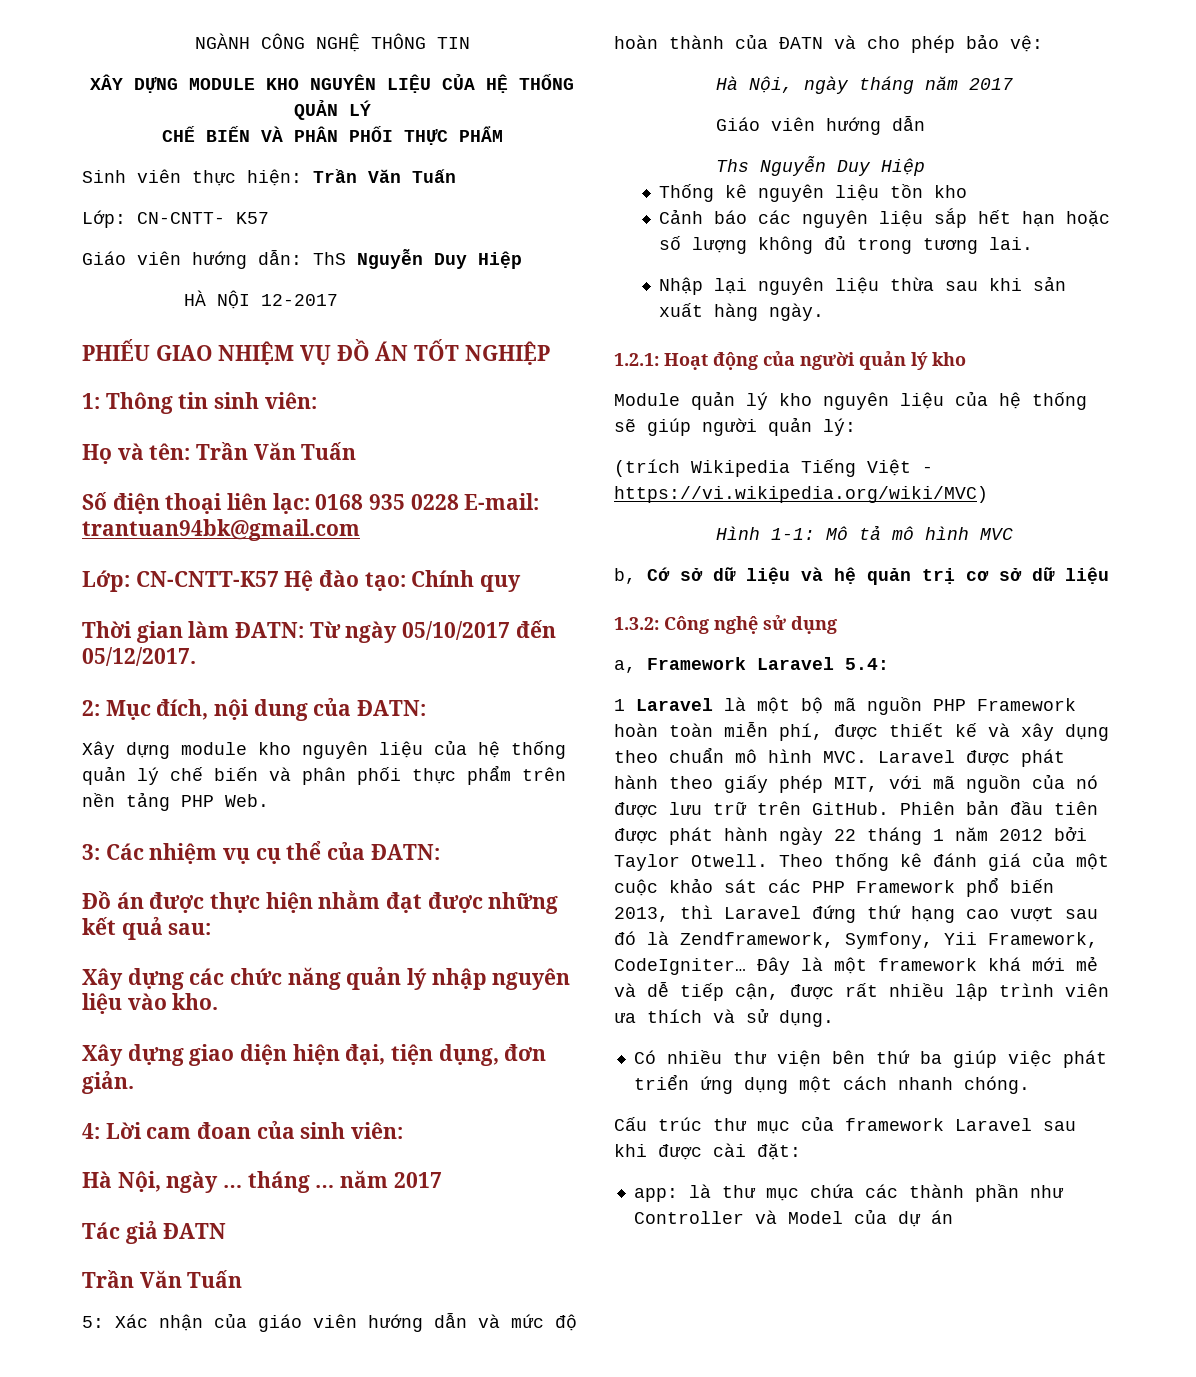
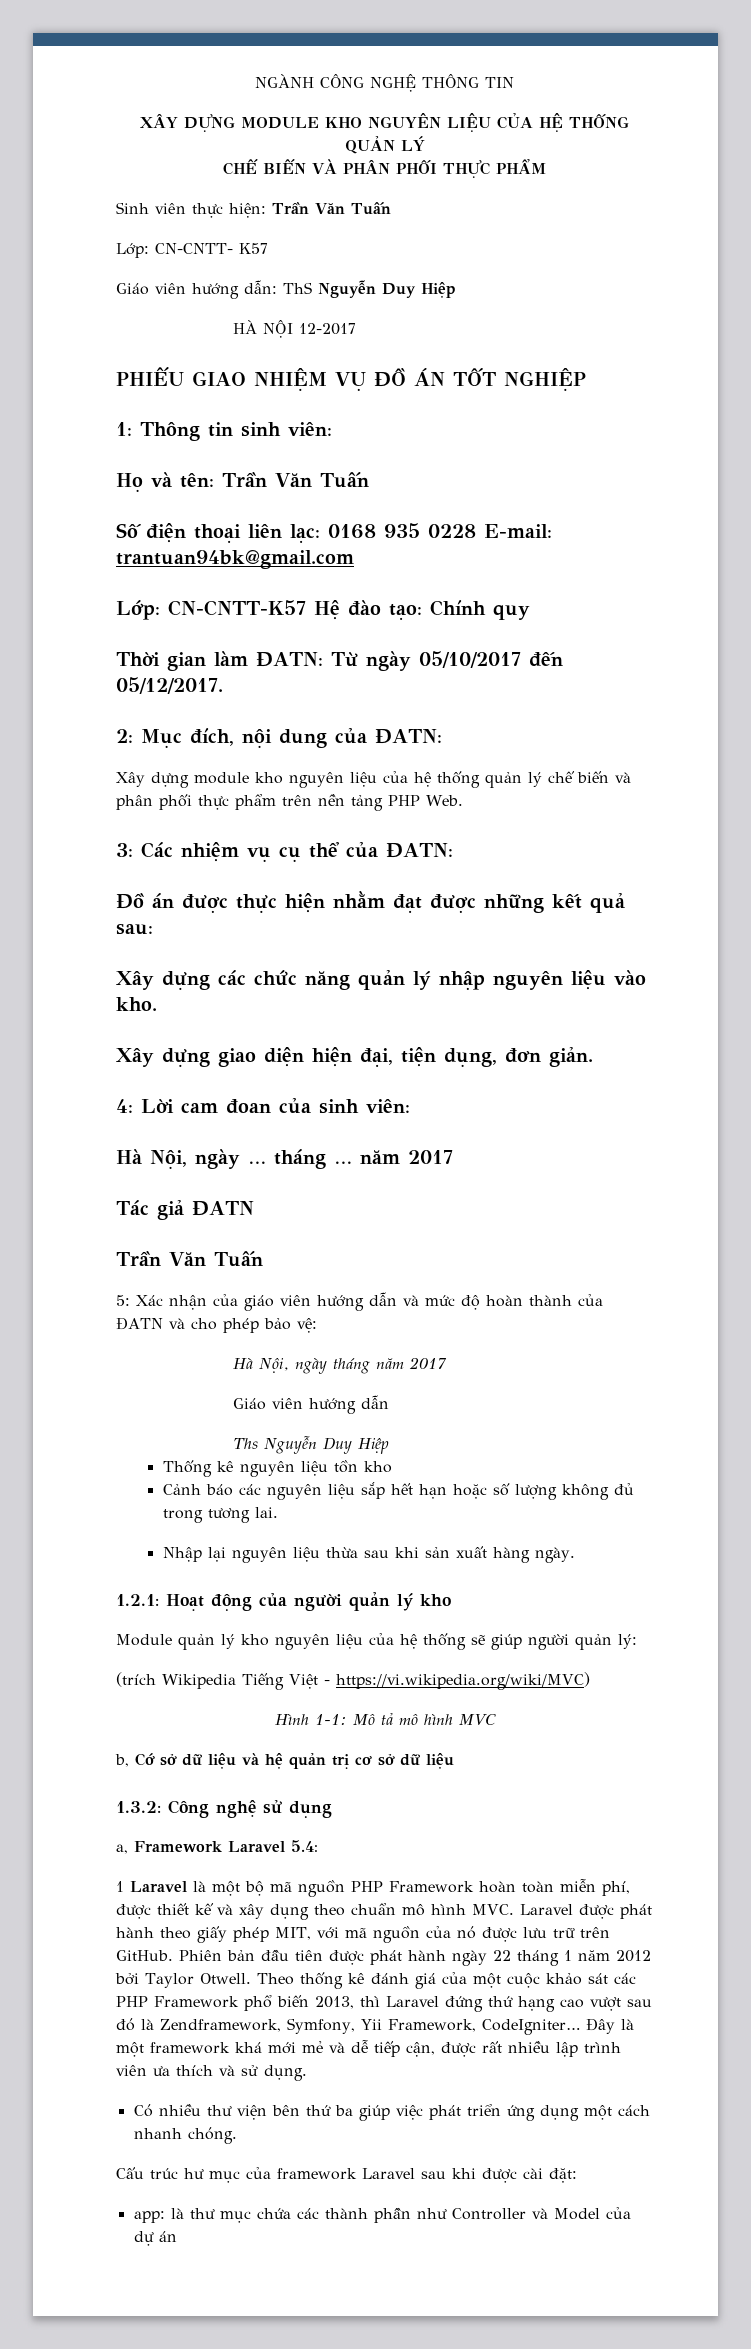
- Cấu trúc thư mục của framework Laravel sau khi được cài đặt:
+ Cấu trúc hư mục của framework Laravel sau khi được cài đặt:

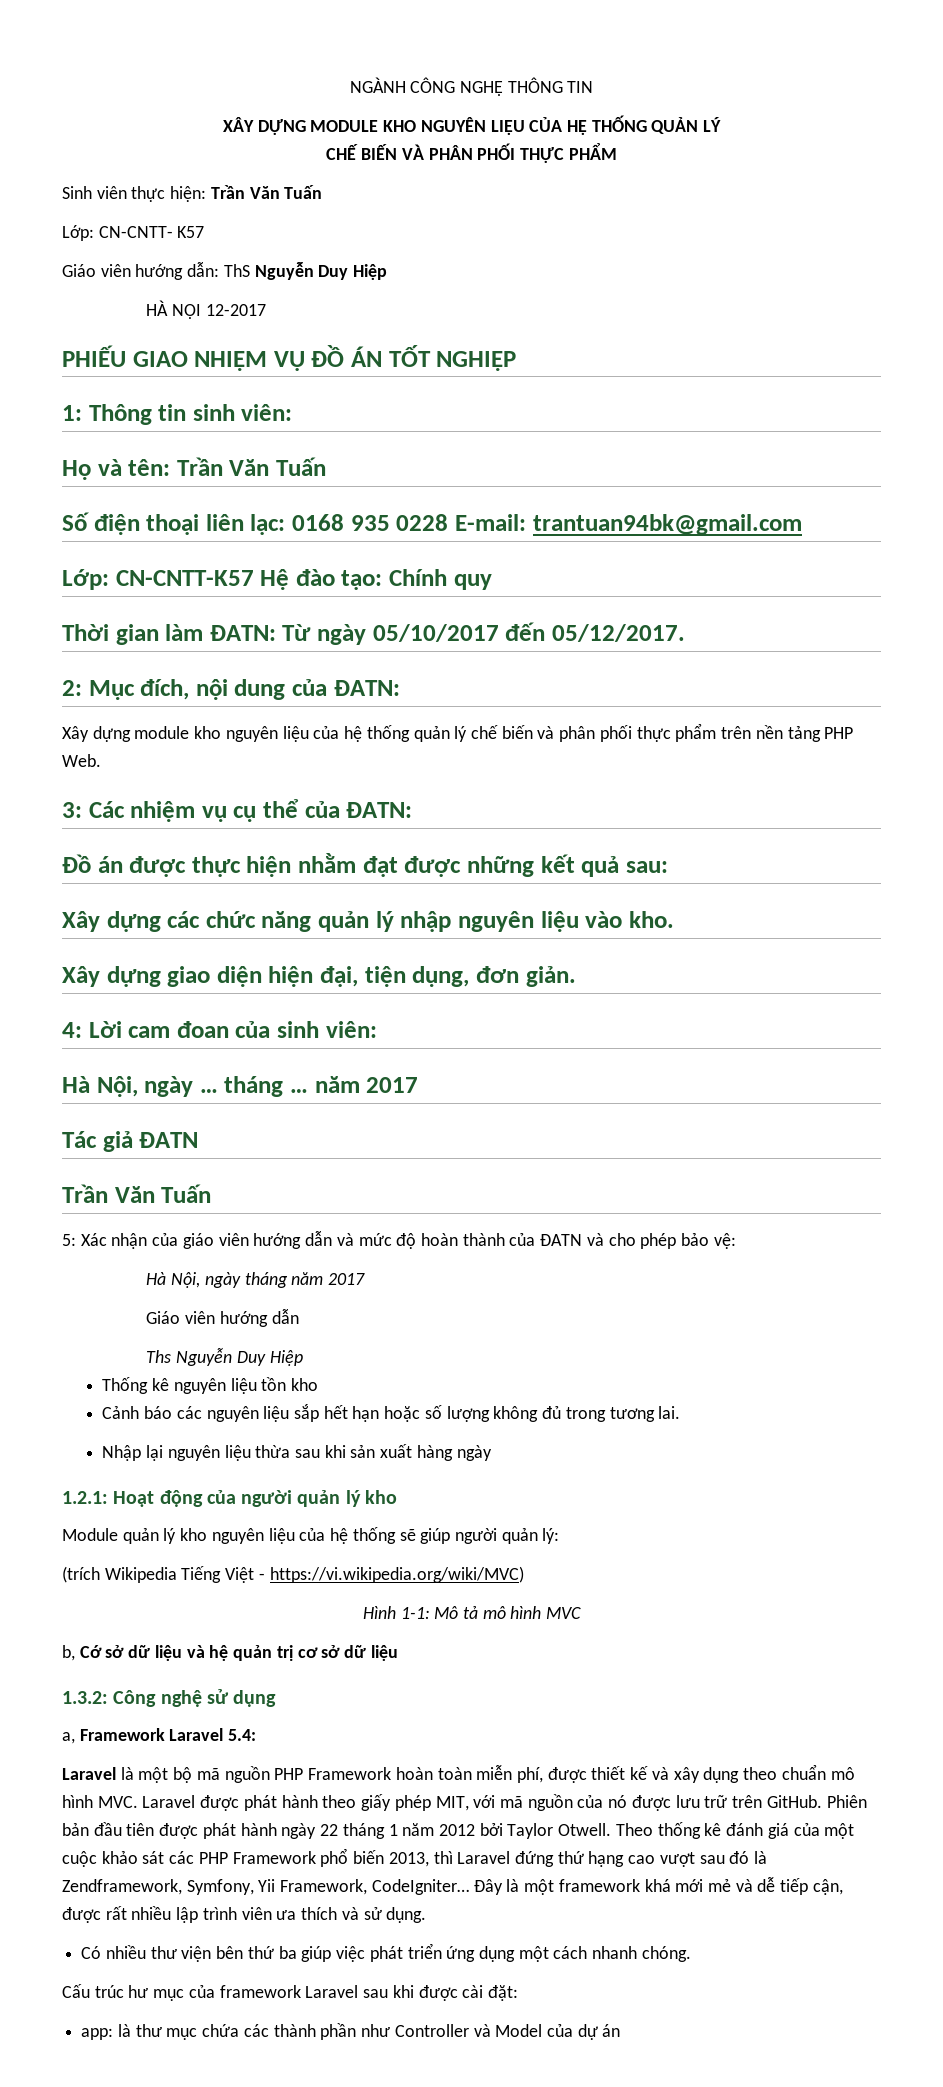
- Nhập lại nguyên liệu thừa sau khi sản xuất hàng ngày.
+ Nhập lại nguyên liệu thừa sau khi sản xuất hàng ngày
- 1 Laravel là một bộ mã nguồn PHP Framework hoàn toàn miễn phí, được thiết kế và xây dụng theo chuẩn mô hình MVC. Laravel được phát hành theo giấy phép MIT, với mã nguồn của nó được lưu trữ trên GitHub.
+ Laravel là một bộ mã nguồn PHP Framework hoàn toàn miễn phí, được thiết kế và xây dụng theo chuẩn mô hình MVC. Laravel được phát hành theo giấy phép MIT, với mã nguồn của nó được lưu trữ trên GitHub.

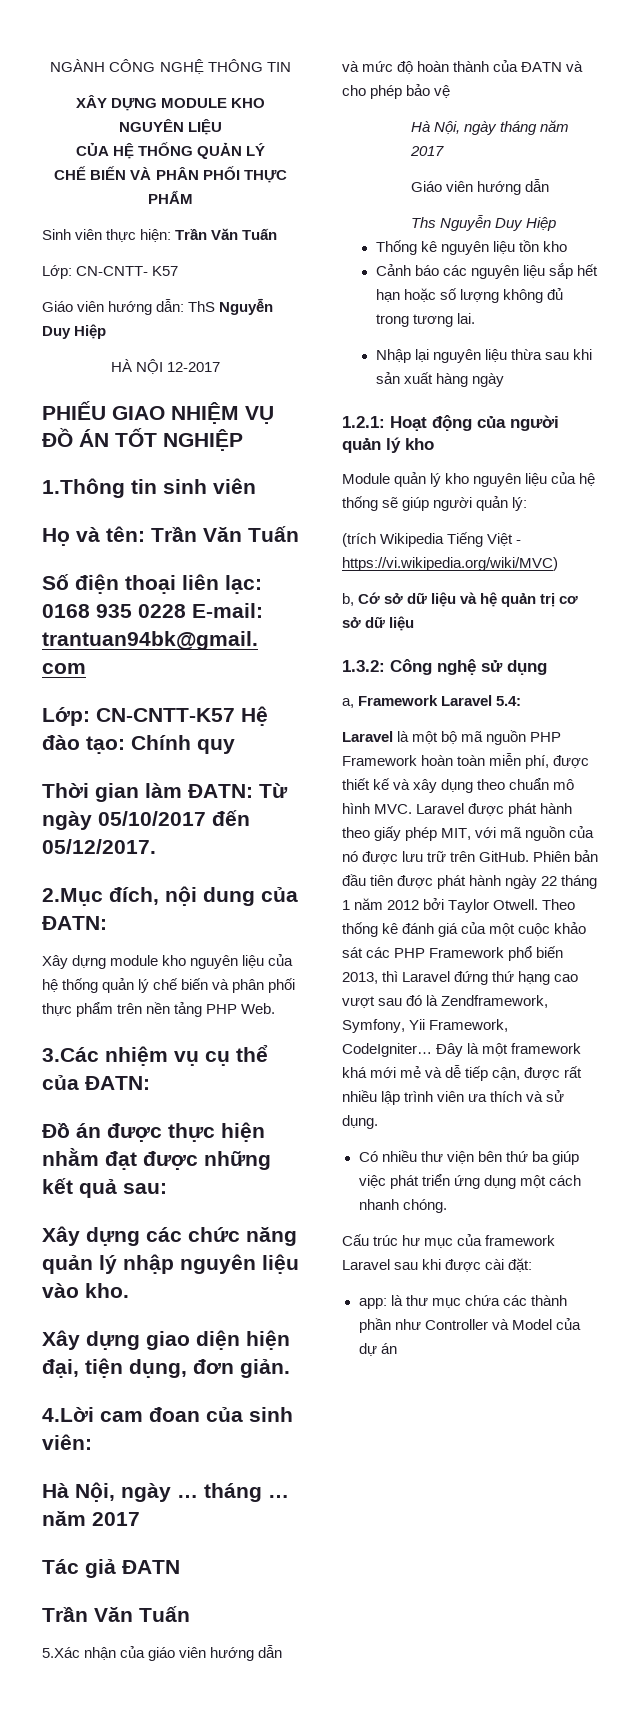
- XÂY DỰNG MODULE KHO NGUYÊN LIỆU CỦA HỆ THỐNG QUẢN LÝ
+ XÂY DỰNG MODULE KHO NGUYÊN LIỆU
+ CỦA HỆ THỐNG QUẢN LÝ
- 1: Thông tin sinh viên:
+ 1.Thông tin sinh viên
- 2: Mục đích, nội dung của ĐATN:
+ 2.Mục đích, nội dung của ĐATN:
- 3: Các nhiệm vụ cụ thể của ĐATN:
+ 3.Các nhiệm vụ cụ thể của ĐATN:
- 4: Lời cam đoan của sinh viên:
+ 4.Lời cam đoan của sinh viên:
- 5: Xác nhận của giáo viên hướng dẫn và mức độ hoàn thành của ĐATN và cho phép bảo vệ:
+ 5.Xác nhận của giáo viên hướng dẫn và mức độ hoàn thành của ĐATN và cho phép bảo vệ
- Hình 1-1: Mô tả mô hình MVC

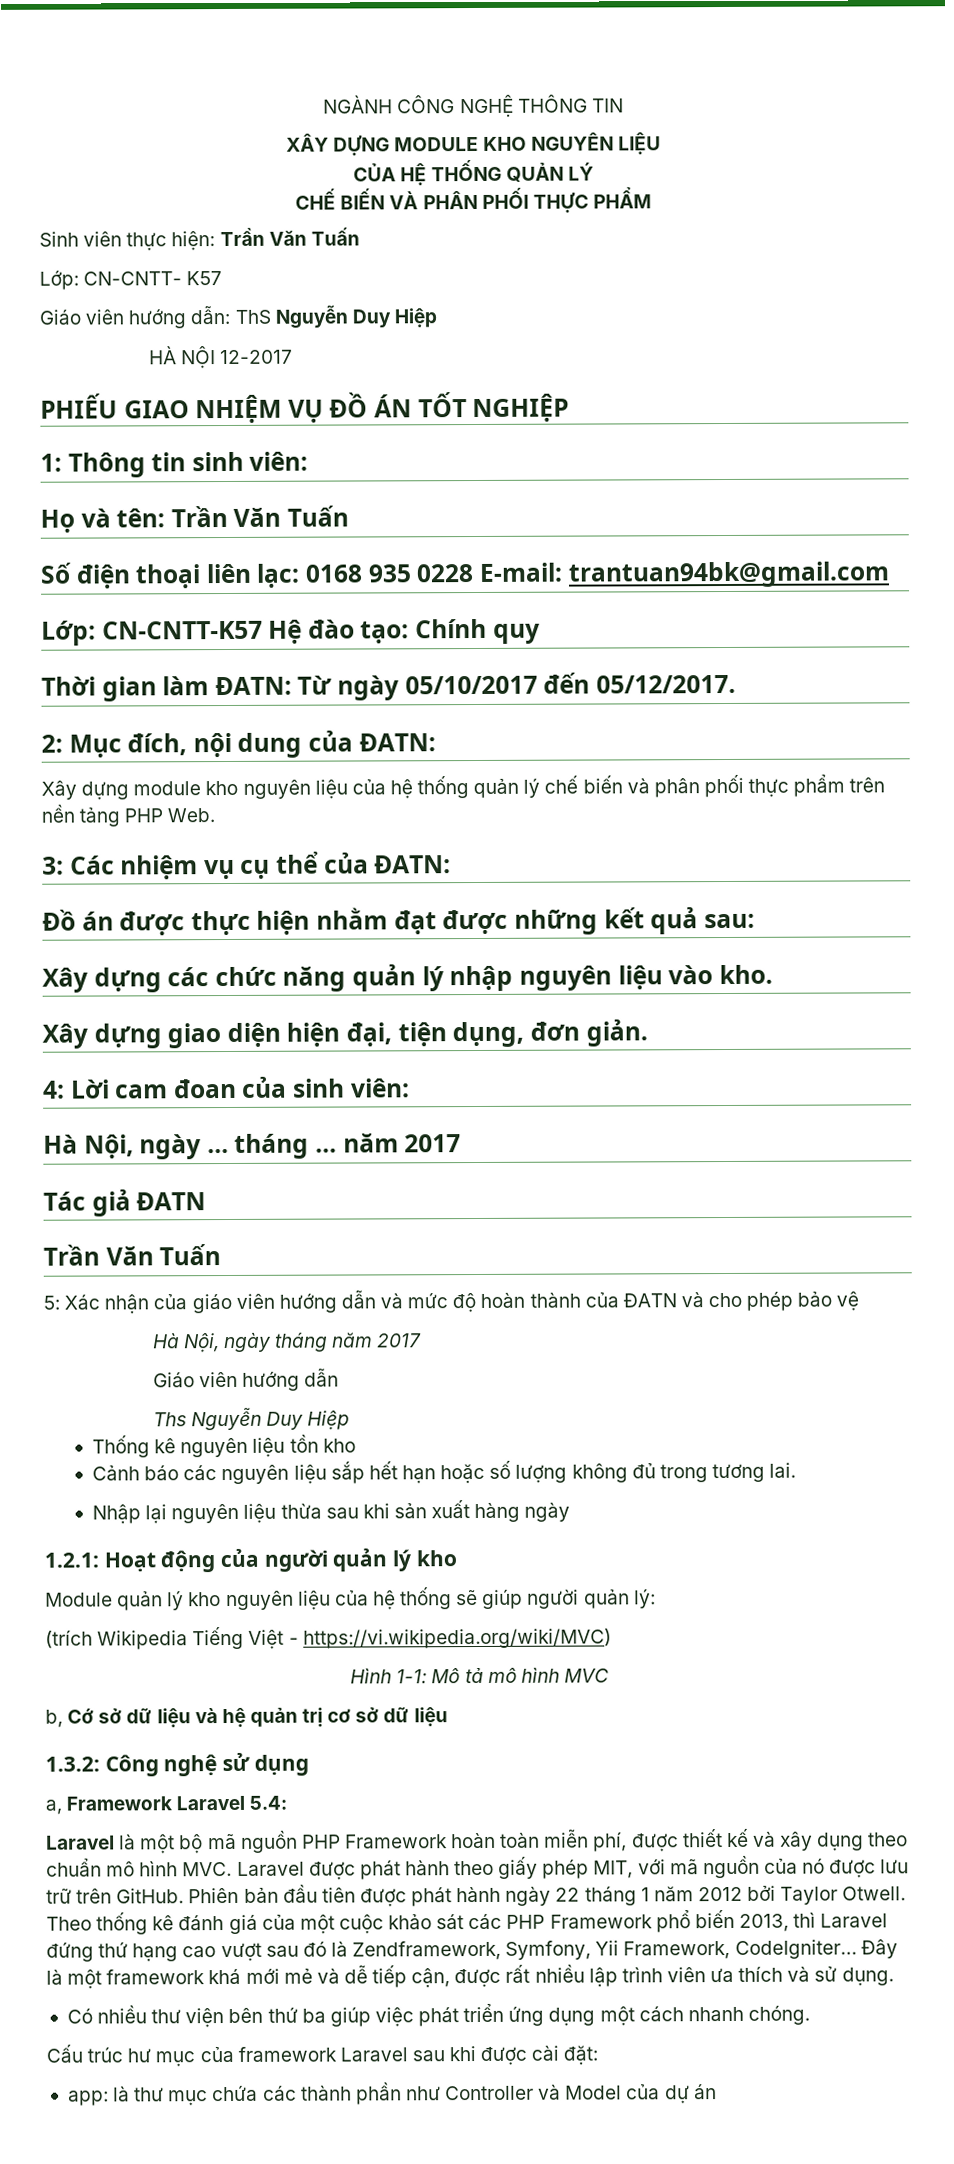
- 1.Thông tin sinh viên
+ 1: Thông tin sinh viên:
- 2.Mục đích, nội dung của ĐATN:
+ 2: Mục đích, nội dung của ĐATN:
- 3.Các nhiệm vụ cụ thể của ĐATN:
+ 3: Các nhiệm vụ cụ thể của ĐATN:
- 4.Lời cam đoan của sinh viên:
+ 4: Lời cam đoan của sinh viên:
- 5.Xác nhận của giáo viên hướng dẫn và mức độ hoàn thành của ĐATN và cho phép bảo vệ
+ 5: Xác nhận của giáo viên hướng dẫn và mức độ hoàn thành của ĐATN và cho phép bảo vệ
+ Hình 1-1: Mô tả mô hình MVC

